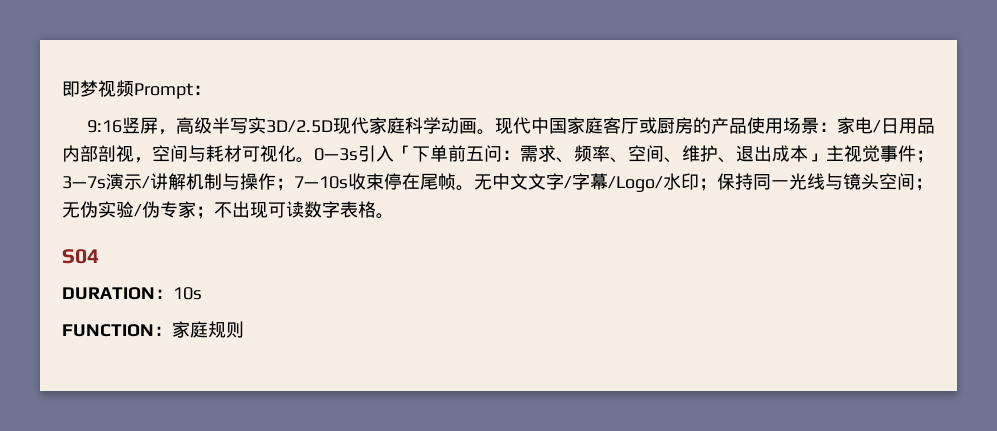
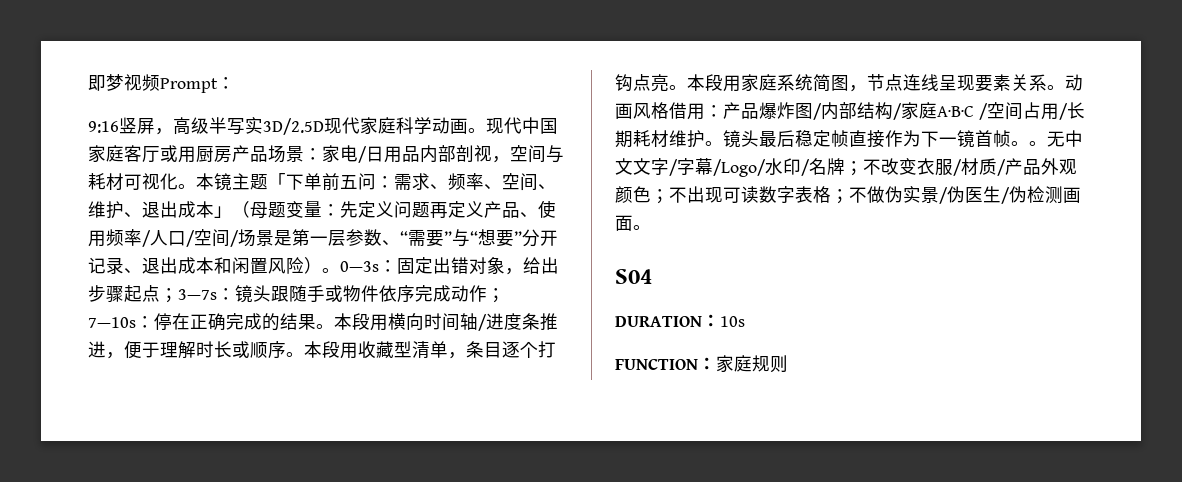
- 现代中国家庭客厅或厨房的产品使用场景：家电/日用品内部剖视，空间与耗材可视化。
+ 现代中国家庭客厅或用厨房产品场景：家电/日用品内部剖视，空间与耗材可视化。
- 0—3s引入「下单前五问：需求、频率、空间、维护、退出成本」主视觉事件；3—7s演示/讲解机制与操作；7—10s收束停在尾帧。
+ 本镜主题「下单前五问：需求、频率、空间、维护、退出成本」（母题变量：先定义问题再定义产品、使用频率/人口/空间/场景是第一层参数、“需要”与“想要”分开记录、退出成本和闲置风险）。0—3s：固定出错对象，给出步骤起点；3—7s：镜头跟随手或物件依序完成动作；7—10s：停在正确完成的结果。本段用横向时间轴/进度条推进，便于理解时长或顺序。本段用收藏型清单，条目逐个打钩点亮。本段用家庭系统简图，节点连线呈现要素关系。动画风格借用：产品爆炸图/内部结构/家庭A·B·C /空间占用/长期耗材维护。镜头最后稳定帧直接作为下一镜首帧。。
- 无中文文字/字幕/Logo/水印；保持同一光线与镜头空间；无伪实验/伪专家；不出现可读数字表格。
+ 无中文文字/字幕/Logo/水印/名牌；不改变衣服/材质/产品外观颜色；不出现可读数字表格；不做伪实景/伪医生/伪检测画面。

